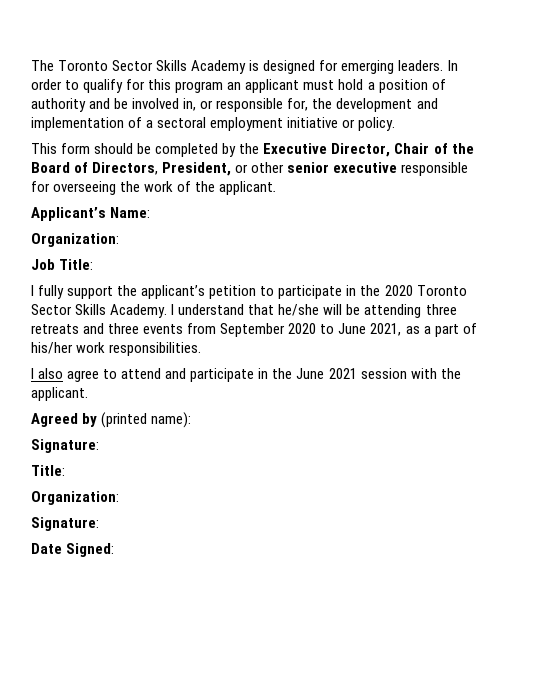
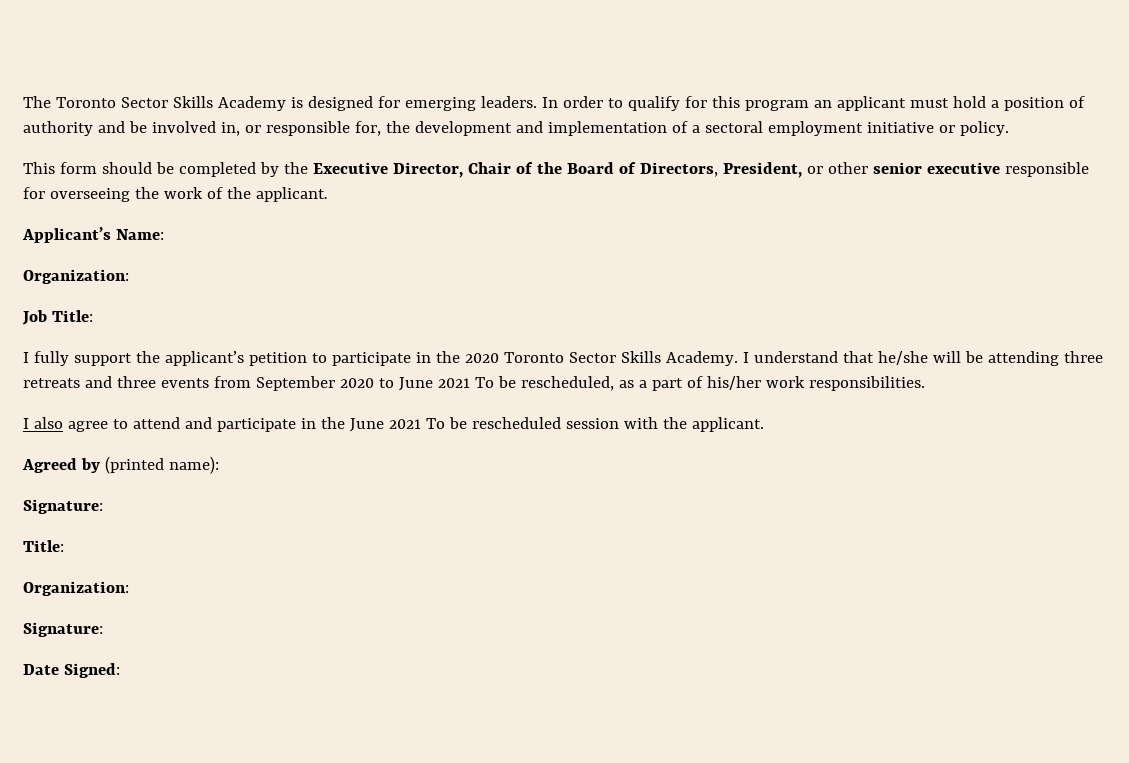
- I understand that he/she will be attending three retreats and three events from September 2020 to June 2021, as a part of his/her work responsibilities.
+ I understand that he/she will be attending three retreats and three events from September 2020 to June 2021 To be rescheduled, as a part of his/her work responsibilities.
- I also agree to attend and participate in the June 2021 session with the applicant.
+ I also agree to attend and participate in the June 2021 To be rescheduled session with the applicant.

